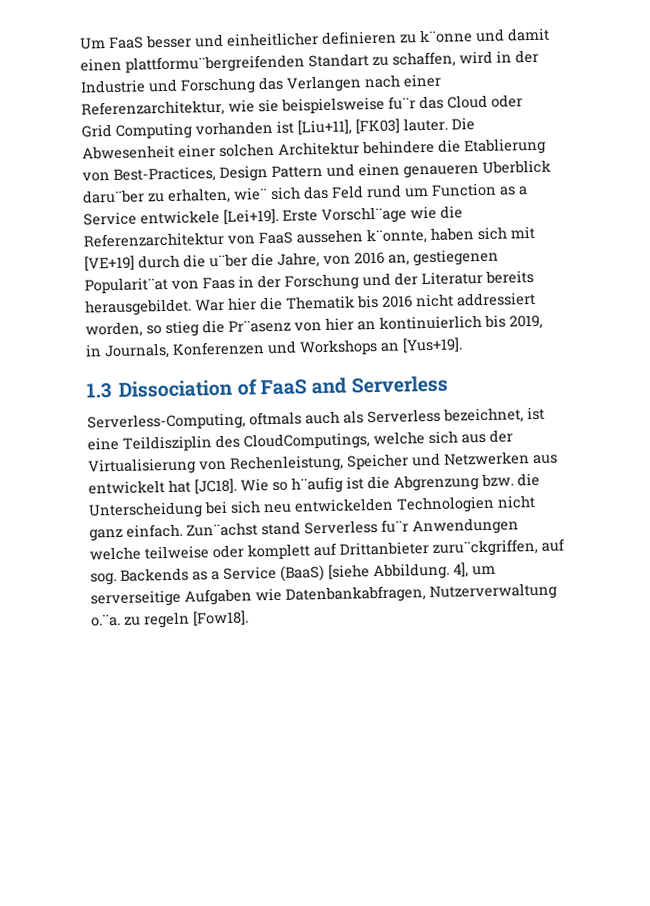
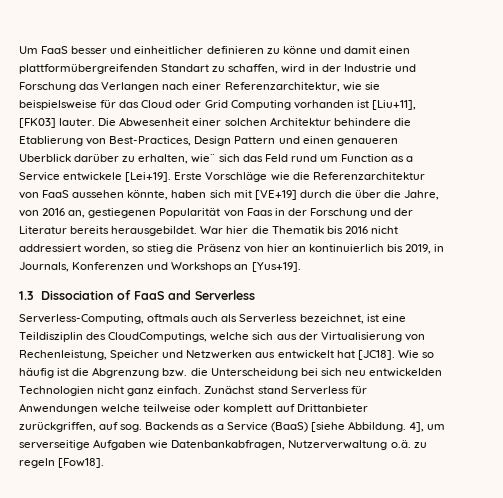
- Um FaaS besser und einheitlicher definieren zu k¨onne und damit einen plattformu¨bergreifenden Standart zu schaffen, wird in der Industrie und Forschung das Verlangen nach einer Referenzarchitektur, wie sie beispielsweise fu¨r das Cloud oder Grid Computing vorhanden ist [Liu+11], [FK03] lauter.
+ Um FaaS besser und einheitlicher definieren zu könne und damit einen plattformübergreifenden Standart zu schaffen, wird in der Industrie und Forschung das Verlangen nach einer Referenzarchitektur, wie sie beispielsweise für das Cloud oder Grid Computing vorhanden ist [Liu+11], [FK03] lauter.
- Die Abwesenheit einer solchen Architektur behindere die Etablierung von Best-Practices, Design Pattern und einen genaueren Uberblick daru¨ber zu erhalten, wie¨ sich das Feld rund um Function as a Service entwickele [Lei+19].
+ Die Abwesenheit einer solchen Architektur behindere die Etablierung von Best-Practices, Design Pattern und einen genaueren Uberblick darüber zu erhalten, wie¨ sich das Feld rund um Function as a Service entwickele [Lei+19].
- Erste Vorschl¨age wie die Referenzarchitektur von FaaS aussehen k¨onnte, haben sich mit [VE+19] durch die u¨ber die Jahre, von 2016 an, gestiegenen Popularit¨at von Faas in der Forschung und der Literatur bereits herausgebildet.
+ Erste Vorschläge wie die Referenzarchitektur von FaaS aussehen könnte, haben sich mit [VE+19] durch die über die Jahre, von 2016 an, gestiegenen Popularität von Faas in der Forschung und der Literatur bereits herausgebildet.
- War hier die Thematik bis 2016 nicht addressiert worden, so stieg die Pr¨asenz von hier an kontinuierlich bis 2019, in Journals, Konferenzen und Workshops an [Yus+19].
+ War hier die Thematik bis 2016 nicht addressiert worden, so stieg die Präsenz von hier an kontinuierlich bis 2019, in Journals, Konferenzen und Workshops an [Yus+19].
- Wie so h¨aufig ist die Abgrenzung bzw. die Unterscheidung bei sich neu entwickelden Technologien nicht ganz einfach.
+ Wie so häufig ist die Abgrenzung bzw. die Unterscheidung bei sich neu entwickelden Technologien nicht ganz einfach.
- Zun¨achst stand Serverless fu¨r Anwendungen welche teilweise oder komplett auf Drittanbieter zuru¨ckgriffen, auf sog. Backends as a Service (BaaS) [siehe Abbildung.
+ Zunächst stand Serverless für Anwendungen welche teilweise oder komplett auf Drittanbieter zurückgriffen, auf sog. Backends as a Service (BaaS) [siehe Abbildung.
- 4], um serverseitige Aufgaben wie Datenbankabfragen, Nutzerverwaltung o.¨a. zu regeln [Fow18].
+ 4], um serverseitige Aufgaben wie Datenbankabfragen, Nutzerverwaltung o.ä. zu regeln [Fow18].

